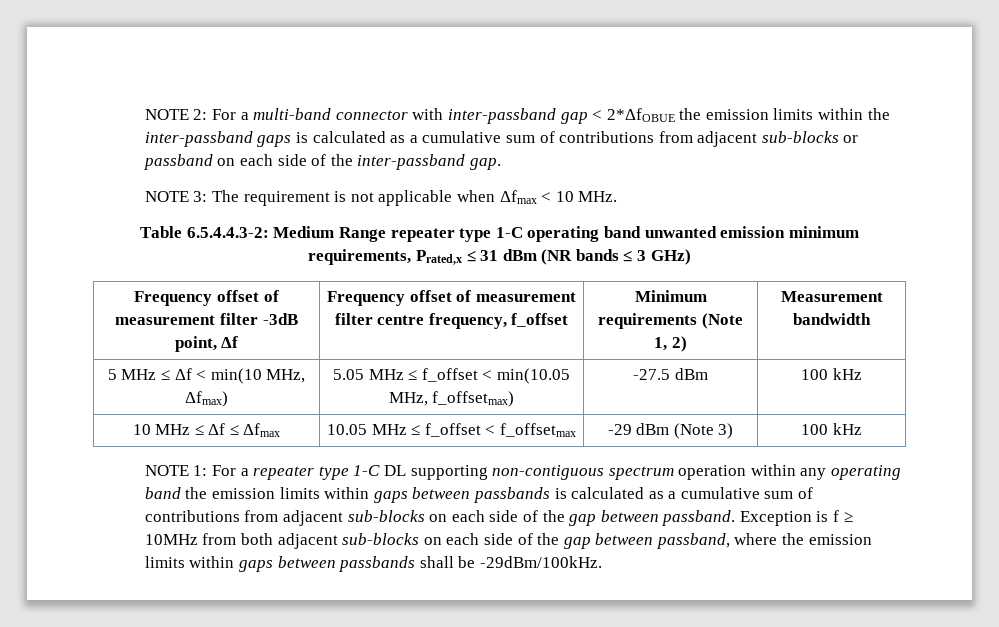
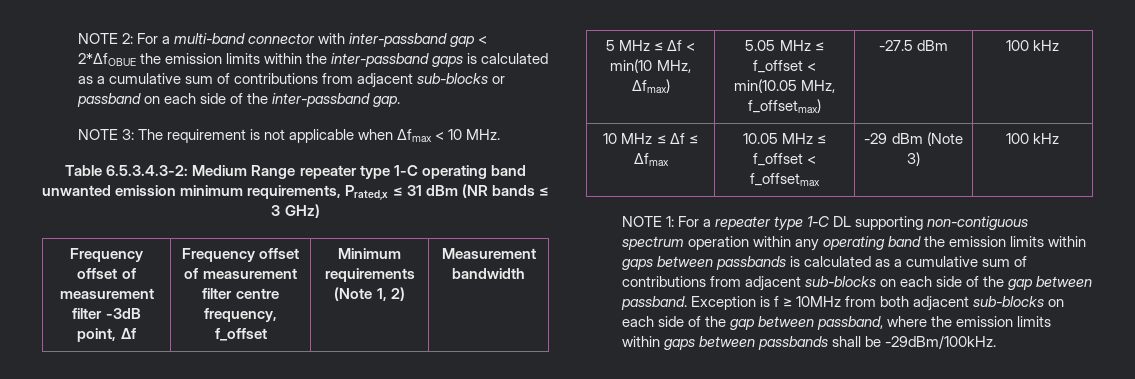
- Table 6.5.4.4.3-2: Medium Range repeater type 1-C operating band unwanted emission minimum requirements, Prated,x ≤ 31 dBm (NR bands ≤ 3 GHz)
+ Table 6.5.3.4.3-2: Medium Range repeater type 1-C operating band unwanted emission minimum requirements, Prated,x ≤ 31 dBm (NR bands ≤ 3 GHz)

